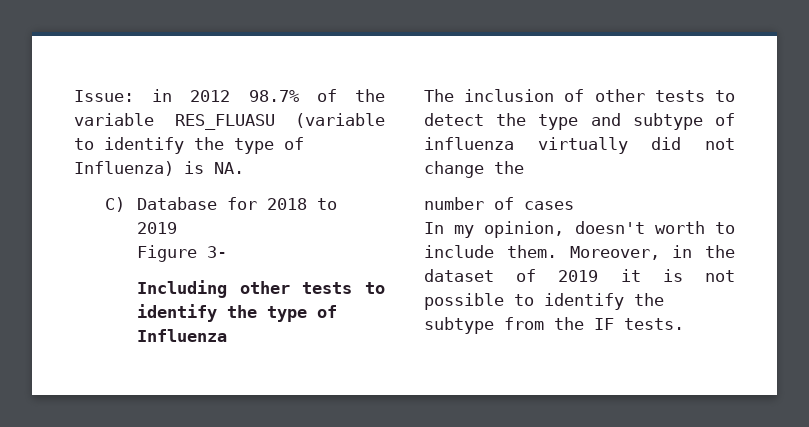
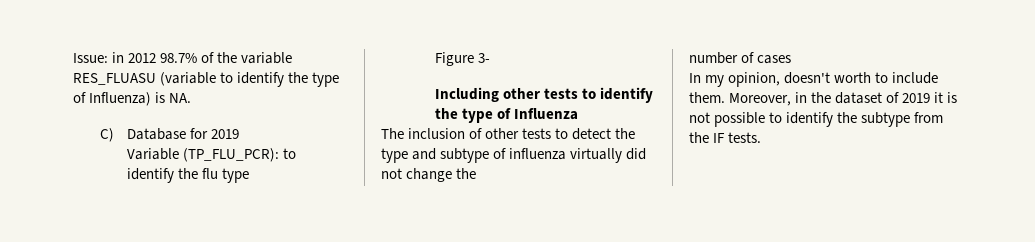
- C) Database for 2018 to 2019
+ C) Database for 2019
+ Variable (TP_FLU_PCR): to identify the flu type

